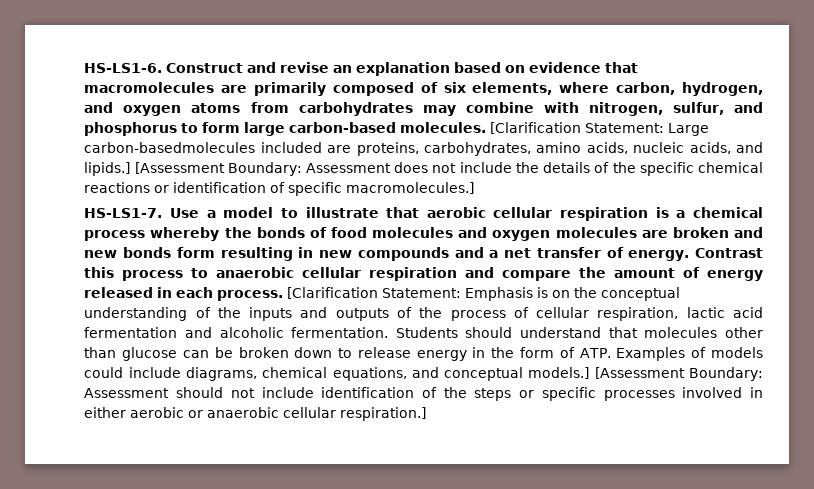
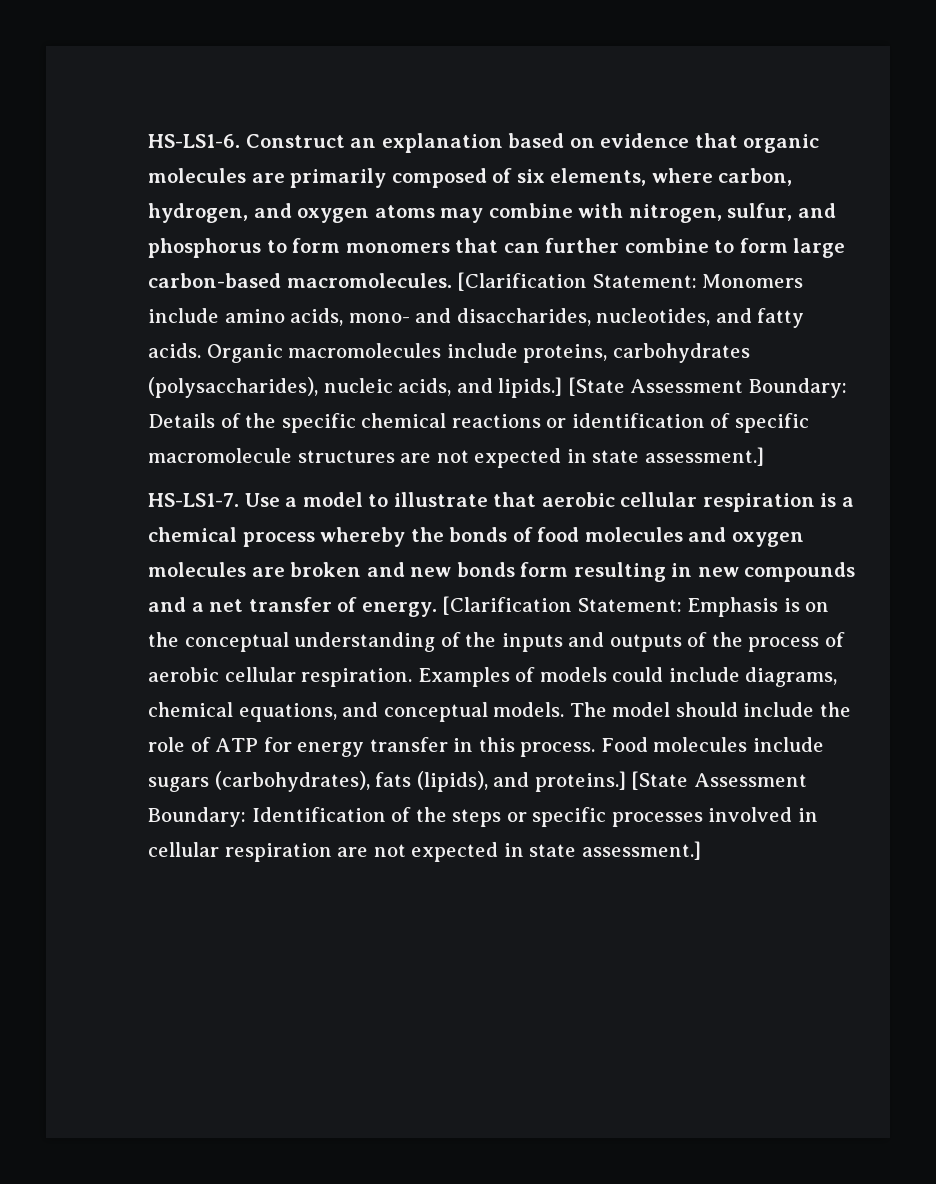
- Construct and revise an explanation based on evidence that macromolecules are primarily composed of six elements, where carbon, hydrogen, and oxygen atoms from carbohydrates may combine with nitrogen, sulfur, and phosphorus to form large carbon-based molecules. [Clarification Statement: Large carbon-basedmolecules included are proteins, carbohydrates, amino acids, nucleic acids, and lipids.] [Assessment Boundary: Assessment does not include the details of the specific chemical reactions or identification of specific macromolecules.]
+ Construct an explanation based on evidence that organic molecules are primarily composed of six elements, where carbon, hydrogen, and oxygen atoms may combine with nitrogen, sulfur, and phosphorus to form monomers that can further combine to form large carbon-based macromolecules. [Clarification Statement: Monomers include amino acids, mono- and disaccharides, nucleotides, and fatty acids. Organic macromolecules include proteins, carbohydrates (polysaccharides), nucleic acids, and lipids.] [State Assessment Boundary: Details of the specific chemical reactions or identification of specific macromolecule structures are not expected in state assessment.]
- Contrast this process to anaerobic cellular respiration and compare the amount of energy released in each process.
- [Clarification Statement: Emphasis is on the conceptual understanding of the inputs and outputs of the process of cellular respiration, lactic acid fermentation and alcoholic fermentation. Students should understand that molecules other than glucose can be broken down to release energy in the form of ATP. Examples of models could include diagrams, chemical equations, and conceptual models.] [Assessment Boundary: Assessment should not include identification of the steps or specific processes involved in either aerobic or anaerobic cellular respiration.]
+ [Clarification Statement: Emphasis is on the conceptual understanding of the inputs and outputs of the process of aerobic cellular respiration. Examples of models could include diagrams, chemical equations, and conceptual models. The model should include the role of ATP for energy transfer in this process. Food molecules include sugars (carbohydrates), fats (lipids), and proteins.] [State Assessment Boundary: Identification of the steps or specific processes involved in cellular respiration are not expected in state assessment.]

